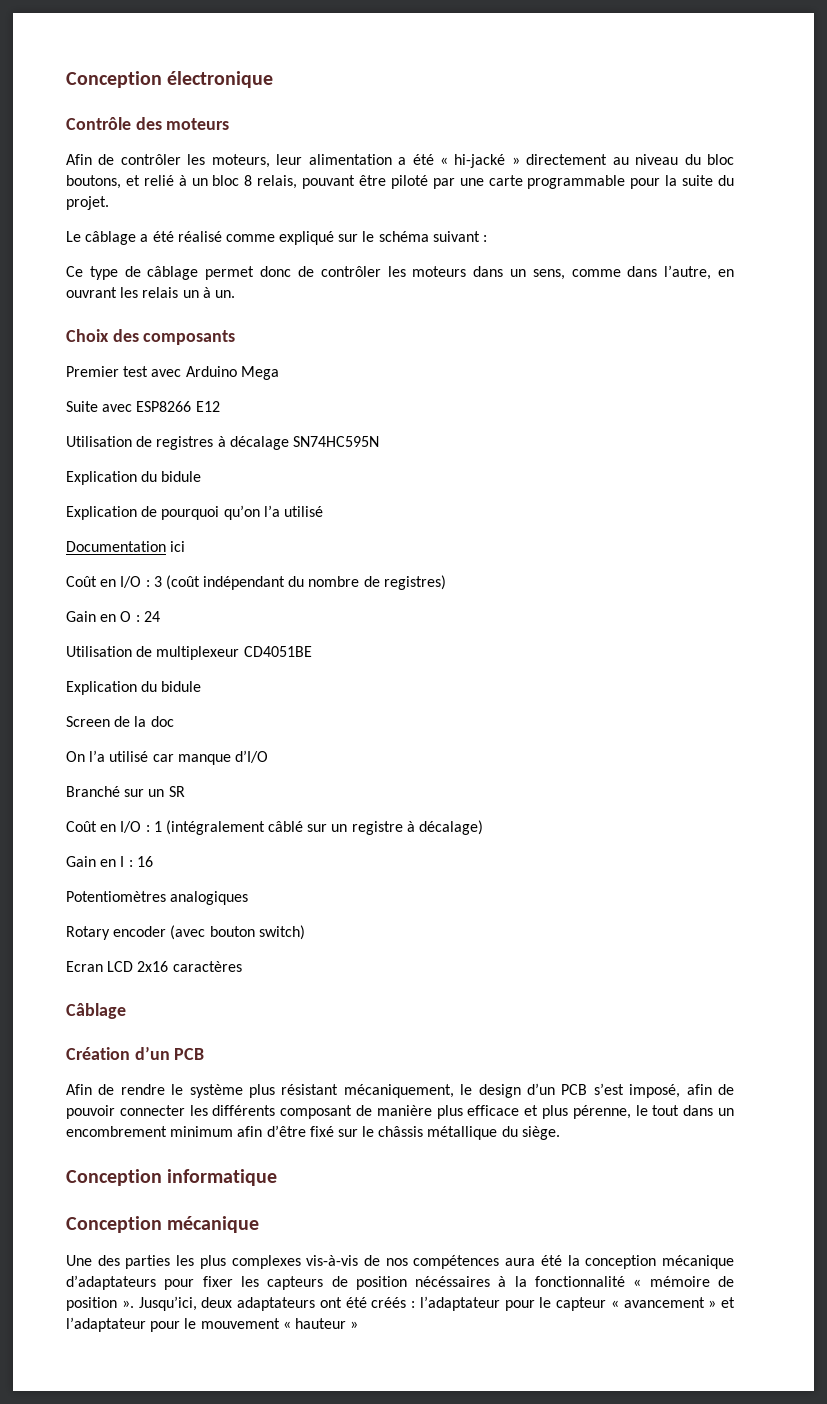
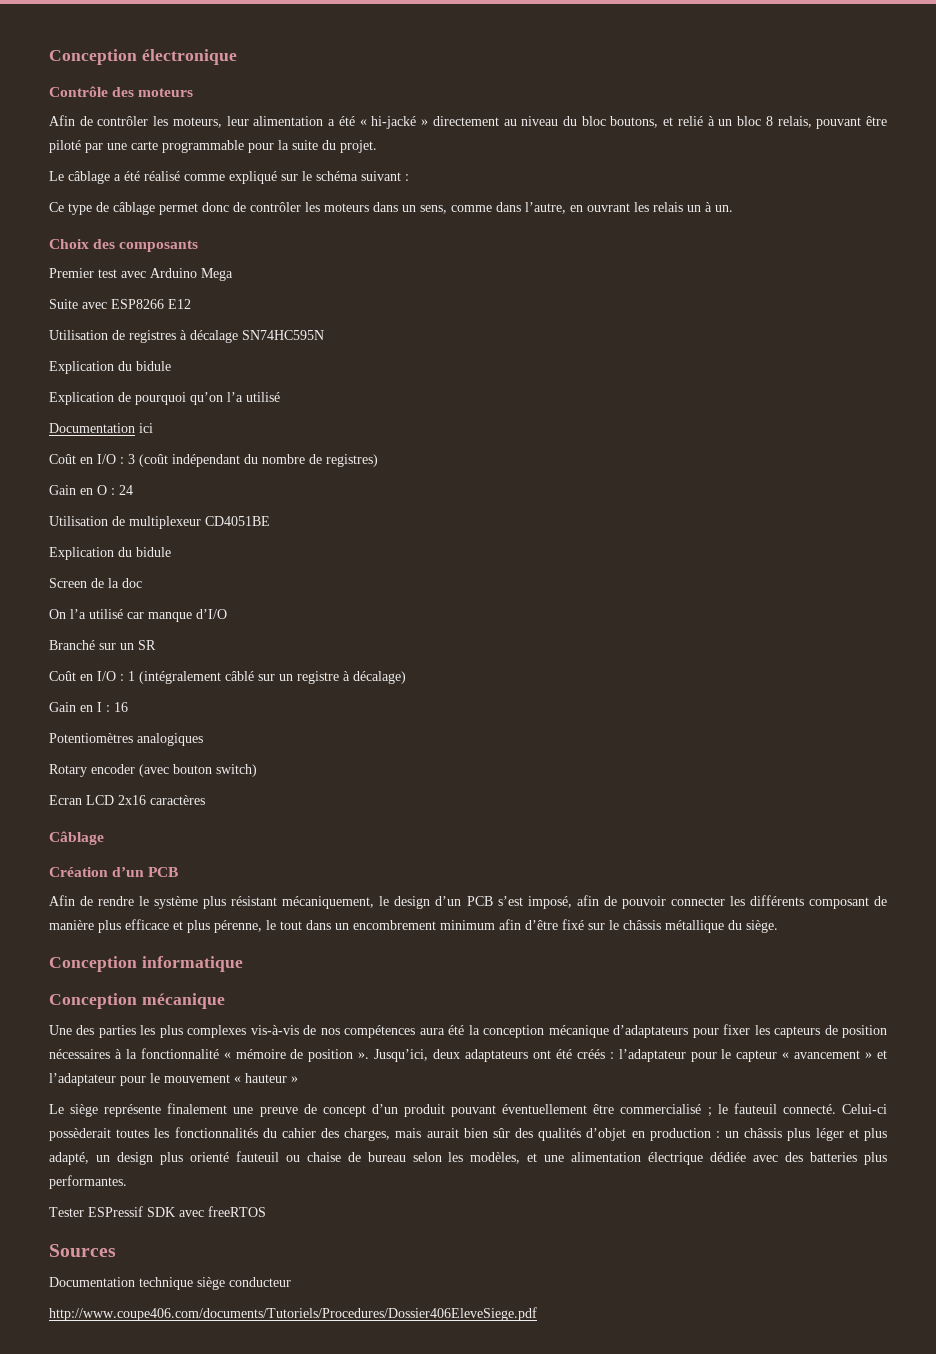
- Une des parties les plus complexes vis-à-vis de nos compétences aura été la conception mécanique d’adaptateurs pour fixer les capteurs de position nécéssaires à la fonctionnalité « mémoire de position ».
+ Une des parties les plus complexes vis-à-vis de nos compétences aura été la conception mécanique d’adaptateurs pour fixer les capteurs de position nécessaires à la fonctionnalité « mémoire de position ».
+ Le siège représente finalement une preuve de concept d’un produit pouvant éventuellement être commercialisé ; le fauteuil connecté. Celui-ci possèderait toutes les fonctionnalités du cahier des charges, mais aurait bien sûr des qualités d’objet en production : un châssis plus léger et plus adapté, un design plus orienté fauteuil ou chaise de bureau selon les modèles, et une alimentation électrique dédiée avec des batteries plus performantes.
+ Tester ESPressif SDK avec freeRTOS
+ Sources
+ Documentation technique siège conducteur
+ http://www.coupe406.com/documents/Tutoriels/Procedures/Dossier406EleveSiege.pdf

